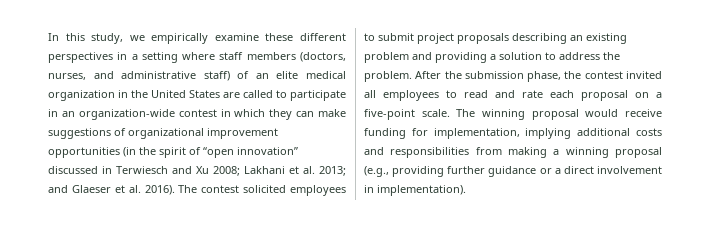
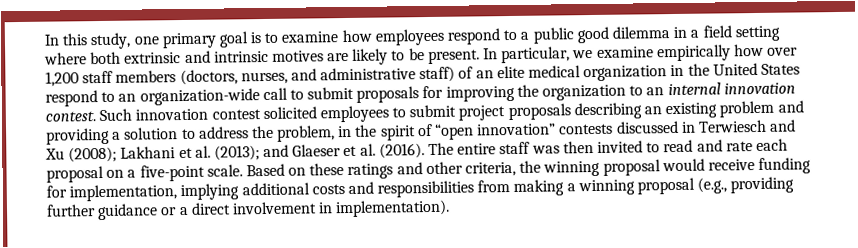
- In this study, we empirically examine these different perspectives in a setting where staff members (doctors, nurses, and administrative staff) of an elite medical organization in the United States are called to participate in an organization-wide contest in which they can make suggestions of organizational improvement opportunities (in the spirit of “open innovation” discussed in Terwiesch and Xu 2008; Lakhani et al. 2013; and Glaeser et al. 2016). The contest solicited employees to submit project proposals describing an existing problem and providing a solution to address the problem. After the submission phase, the contest invited all employees to read and rate each proposal on a five-point scale.
+ In this study, one primary goal is to examine how employees respond to a public good dilemma in a field setting where both extrinsic and intrinsic motives are likely to be present. In particular, we examine empirically how over 1,200 staff members (doctors, nurses, and administrative staff) of an elite medical organization in the United States respond to an organization-wide call to submit proposals for improving the organization to an internal innovation contest. Such innovation contest solicited employees to submit project proposals describing an existing problem and providing a solution to address the problem, in the spirit of “open innovation” contests discussed in Terwiesch and Xu (2008); Lakhani et al. (2013); and Glaeser et al. (2016). The entire staff was then invited to read and rate each proposal on a five-point scale.
- The winning proposal would receive funding for implementation, implying additional costs and responsibilities from making a winning proposal (e.g., providing further guidance or a direct involvement in implementation).
+ Based on these ratings and other criteria, the winning proposal would receive funding for implementation, implying additional costs and responsibilities from making a winning proposal (e.g., providing further guidance or a direct involvement in implementation).

